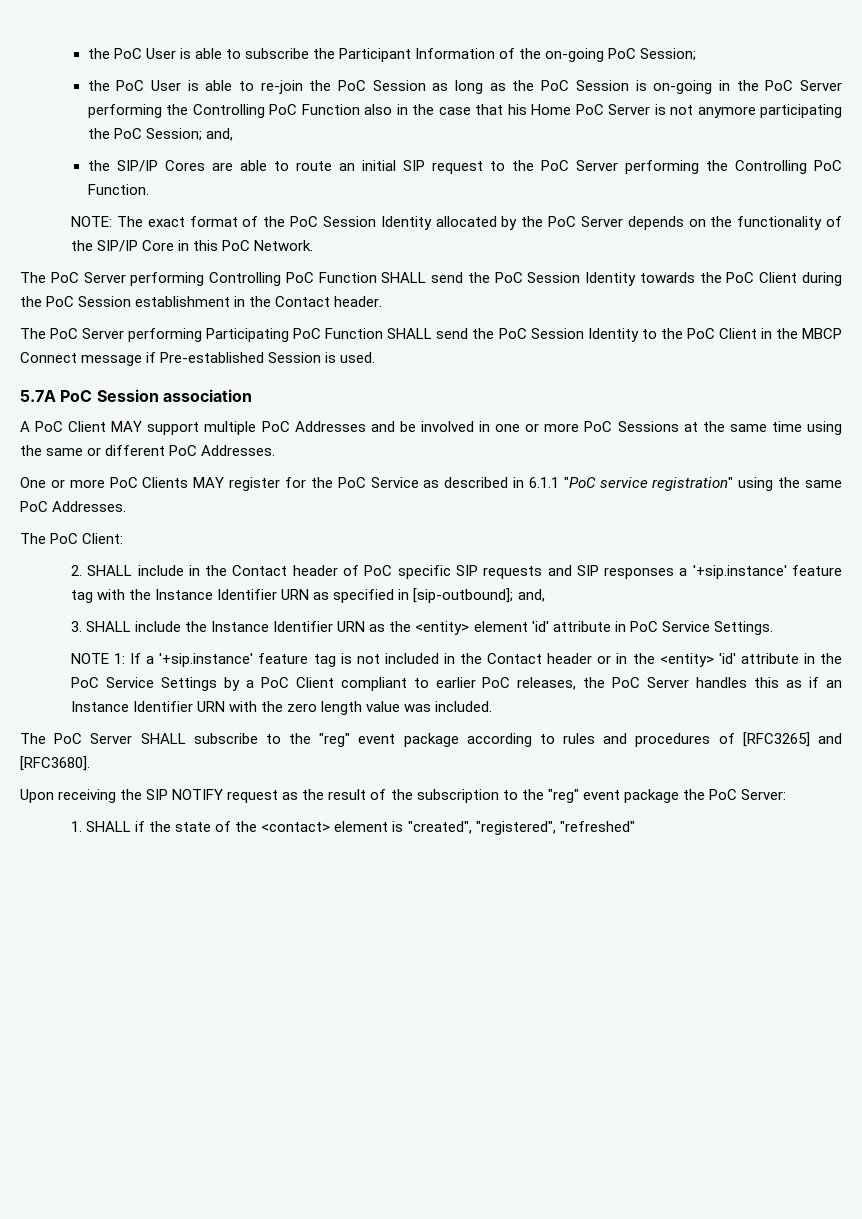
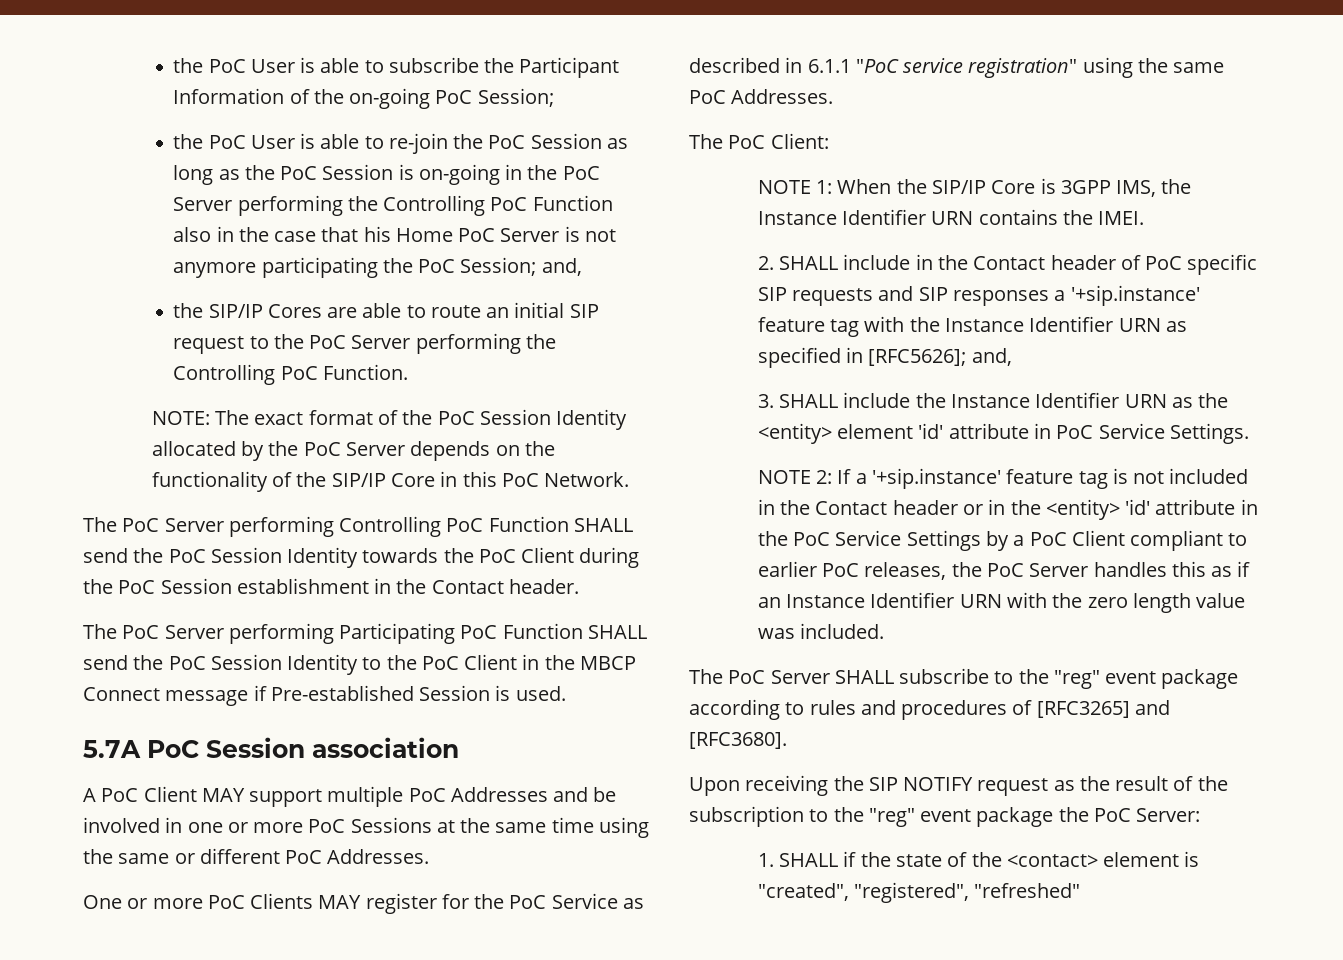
+ NOTE 1: When the SIP/IP Core is 3GPP IMS, the Instance Identifier URN contains the IMEI.
- 2. SHALL include in the Contact header of PoC specific SIP requests and SIP responses a '+sip.instance' feature tag with the Instance Identifier URN as specified in [sip-outbound]; and,
+ 2. SHALL include in the Contact header of PoC specific SIP requests and SIP responses a '+sip.instance' feature tag with the Instance Identifier URN as specified in [RFC5626]; and,
- NOTE 1: If a '+sip.instance' feature tag is not included in the Contact header or in the <entity> 'id' attribute in the PoC Service Settings by a PoC Client compliant to earlier PoC releases, the PoC Server handles this as if an Instance Identifier URN with the zero length value was included.
+ NOTE 2: If a '+sip.instance' feature tag is not included in the Contact header or in the <entity> 'id' attribute in the PoC Service Settings by a PoC Client compliant to earlier PoC releases, the PoC Server handles this as if an Instance Identifier URN with the zero length value was included.

